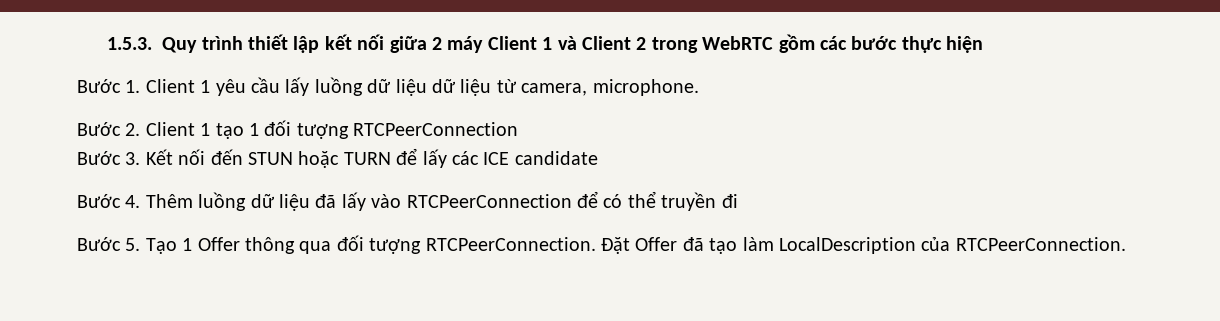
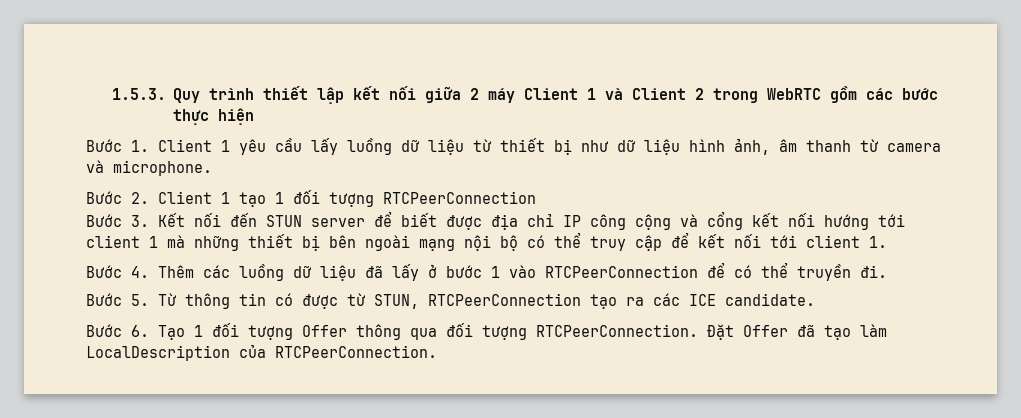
- Bước 1. Client 1 yêu cầu lấy luồng dữ liệu dữ liệu từ camera, microphone.
+ Bước 1. Client 1 yêu cầu lấy luồng dữ liệu từ thiết bị như dữ liệu hình ảnh, âm thanh từ camera và microphone.
- Bước 3. Kết nối đến STUN hoặc TURN để lấy các ICE candidate
+ Bước 3. Kết nối đến STUN server để biết được địa chỉ IP công cộng và cổng kết nối hướng tới client 1 mà những thiết bị bên ngoài mạng nội bộ có thể truy cập để kết nối tới client 1.
- Bước 4. Thêm luồng dữ liệu đã lấy vào RTCPeerConnection để có thể truyền đi
- Bước 5. Tạo 1 Offer thông qua đối tượng RTCPeerConnection.
+ Bước 4. Thêm các luồng dữ liệu đã lấy ở bước 1 vào RTCPeerConnection để có thể truyền đi.
+ Bước 5. Từ thông tin có được từ STUN, RTCPeerConnection tạo ra các ICE candidate.
+ Bước 6. Tạo 1 đối tượng Offer thông qua đối tượng RTCPeerConnection.

